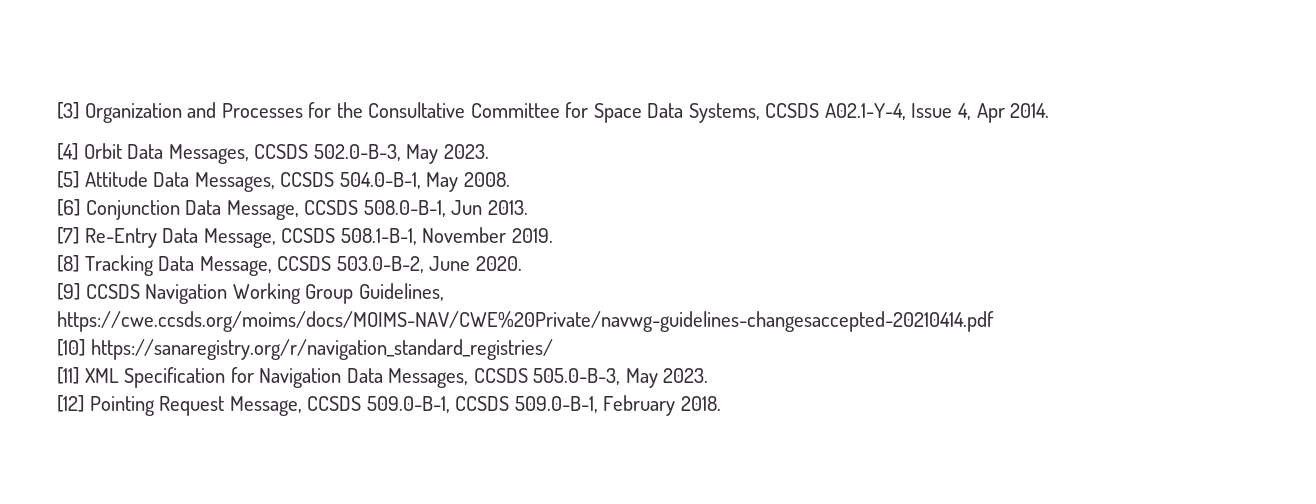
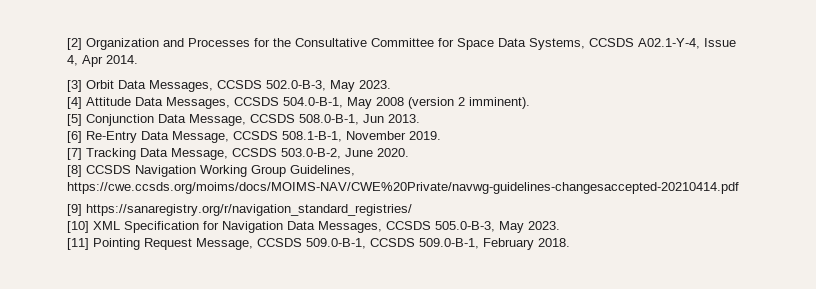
- [3] Organization and Processes for the Consultative Committee for Space Data Systems, CCSDS A02.1-Y-4, Issue 4, Apr 2014.
+ [2] Organization and Processes for the Consultative Committee for Space Data Systems, CCSDS A02.1-Y-4, Issue 4, Apr 2014.
- [4] Orbit Data Messages, CCSDS 502.0-B-3, May 2023.
+ [3] Orbit Data Messages, CCSDS 502.0-B-3, May 2023.
- [5] Attitude Data Messages, CCSDS 504.0-B-1, May 2008.
- [6] Conjunction Data Message, CCSDS 508.0-B-1, Jun 2013.
+ [4] Attitude Data Messages, CCSDS 504.0-B-1, May 2008 (version 2 imminent).
+ [5] Conjunction Data Message, CCSDS 508.0-B-1, Jun 2013.
- [7] Re-Entry Data Message, CCSDS 508.1-B-1, November 2019.
+ [6] Re-Entry Data Message, CCSDS 508.1-B-1, November 2019.
- [8] Tracking Data Message, CCSDS 503.0-B-2, June 2020.
+ [7] Tracking Data Message, CCSDS 503.0-B-2, June 2020.
- [9] CCSDS Navigation Working Group Guidelines, https://cwe.ccsds.org/moims/docs/MOIMS-NAV/CWE%20Private/navwg-guidelines-changesaccepted-20210414.pdf
+ [8] CCSDS Navigation Working Group Guidelines, https://cwe.ccsds.org/moims/docs/MOIMS-NAV/CWE%20Private/navwg-guidelines-changesaccepted-20210414.pdf
- [10] https://sanaregistry.org/r/navigation_standard_registries/
+ [9] https://sanaregistry.org/r/navigation_standard_registries/
- [11] XML Specification for Navigation Data Messages, CCSDS 505.0-B-3, May 2023.
+ [10] XML Specification for Navigation Data Messages, CCSDS 505.0-B-3, May 2023.
- [12] Pointing Request Message, CCSDS 509.0-B-1, CCSDS 509.0-B-1, February 2018.
+ [11] Pointing Request Message, CCSDS 509.0-B-1, CCSDS 509.0-B-1, February 2018.

